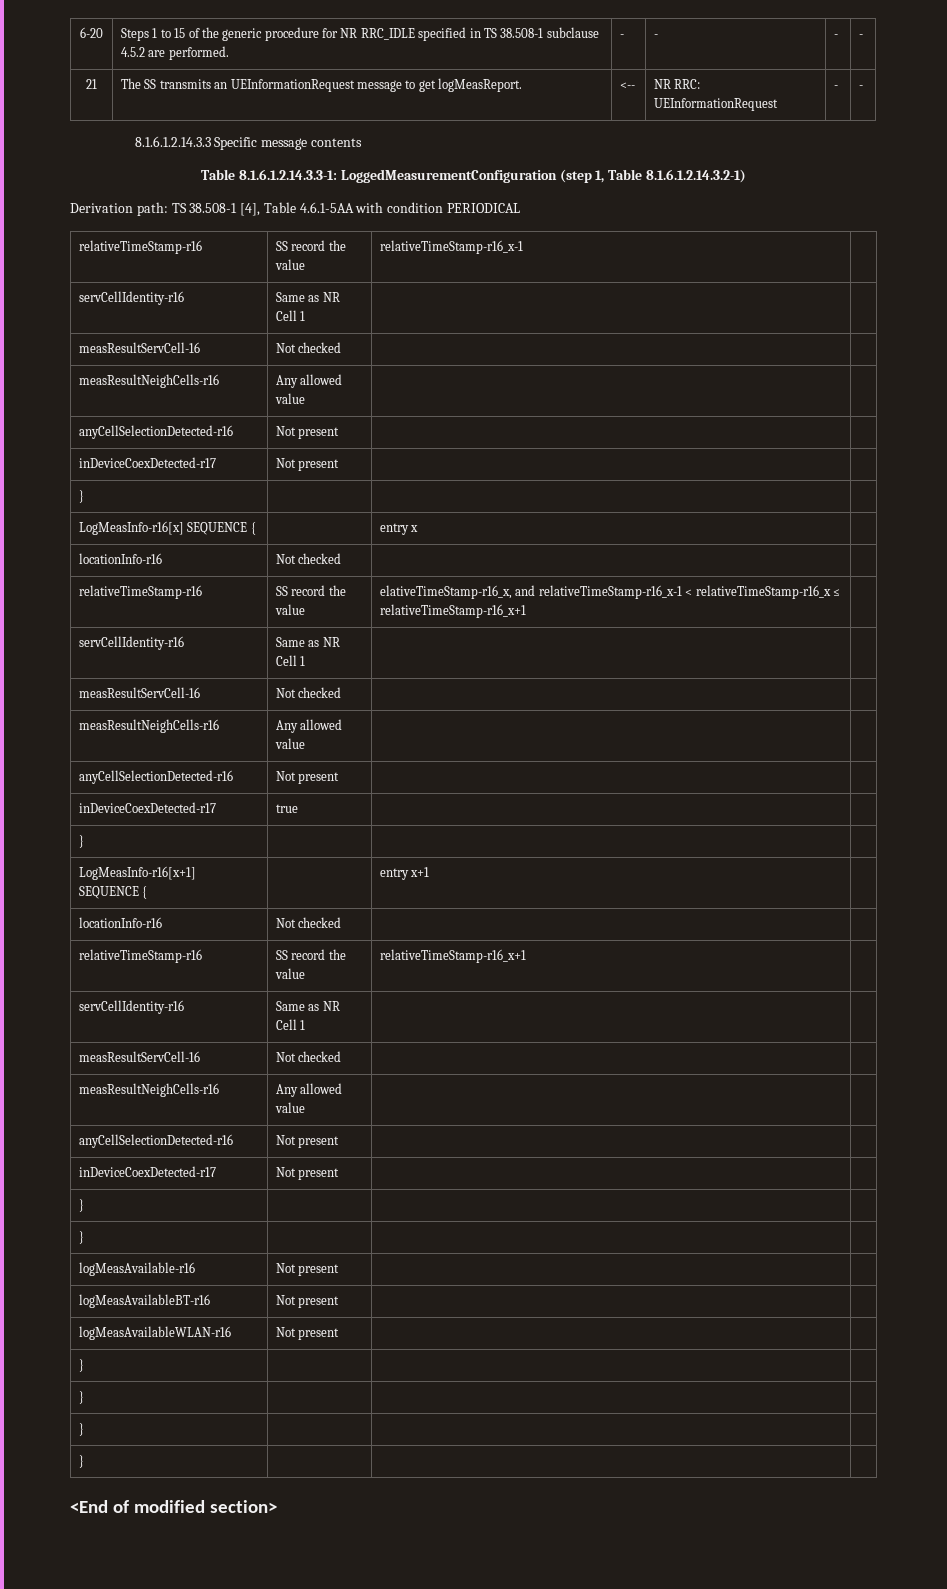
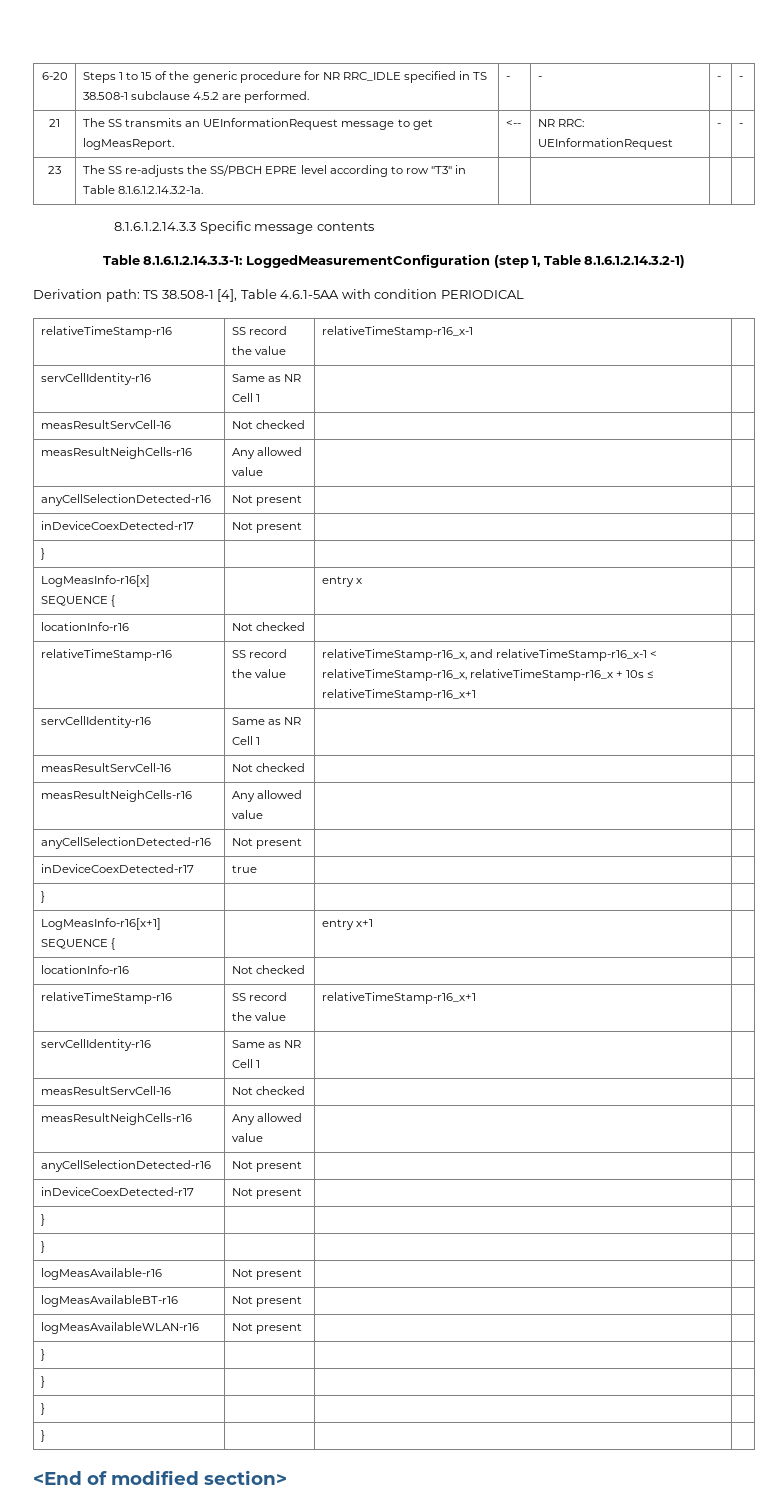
+ 23 | The SS re-adjusts the SS/PBCH EPRE level according to row "T3" in Table 8.1.6.1.2.14.3.2-1a. | | | |
- relativeTimeStamp-r16 | SS record the value | elativeTimeStamp-r16_x, and relativeTimeStamp-r16_x-1 < relativeTimeStamp-r16_x ≤ relativeTimeStamp-r16_x+1 |
+ relativeTimeStamp-r16 | SS record the value | relativeTimeStamp-r16_x, and relativeTimeStamp-r16_x-1 < relativeTimeStamp-r16_x, relativeTimeStamp-r16_x + 10s ≤ relativeTimeStamp-r16_x+1 |

